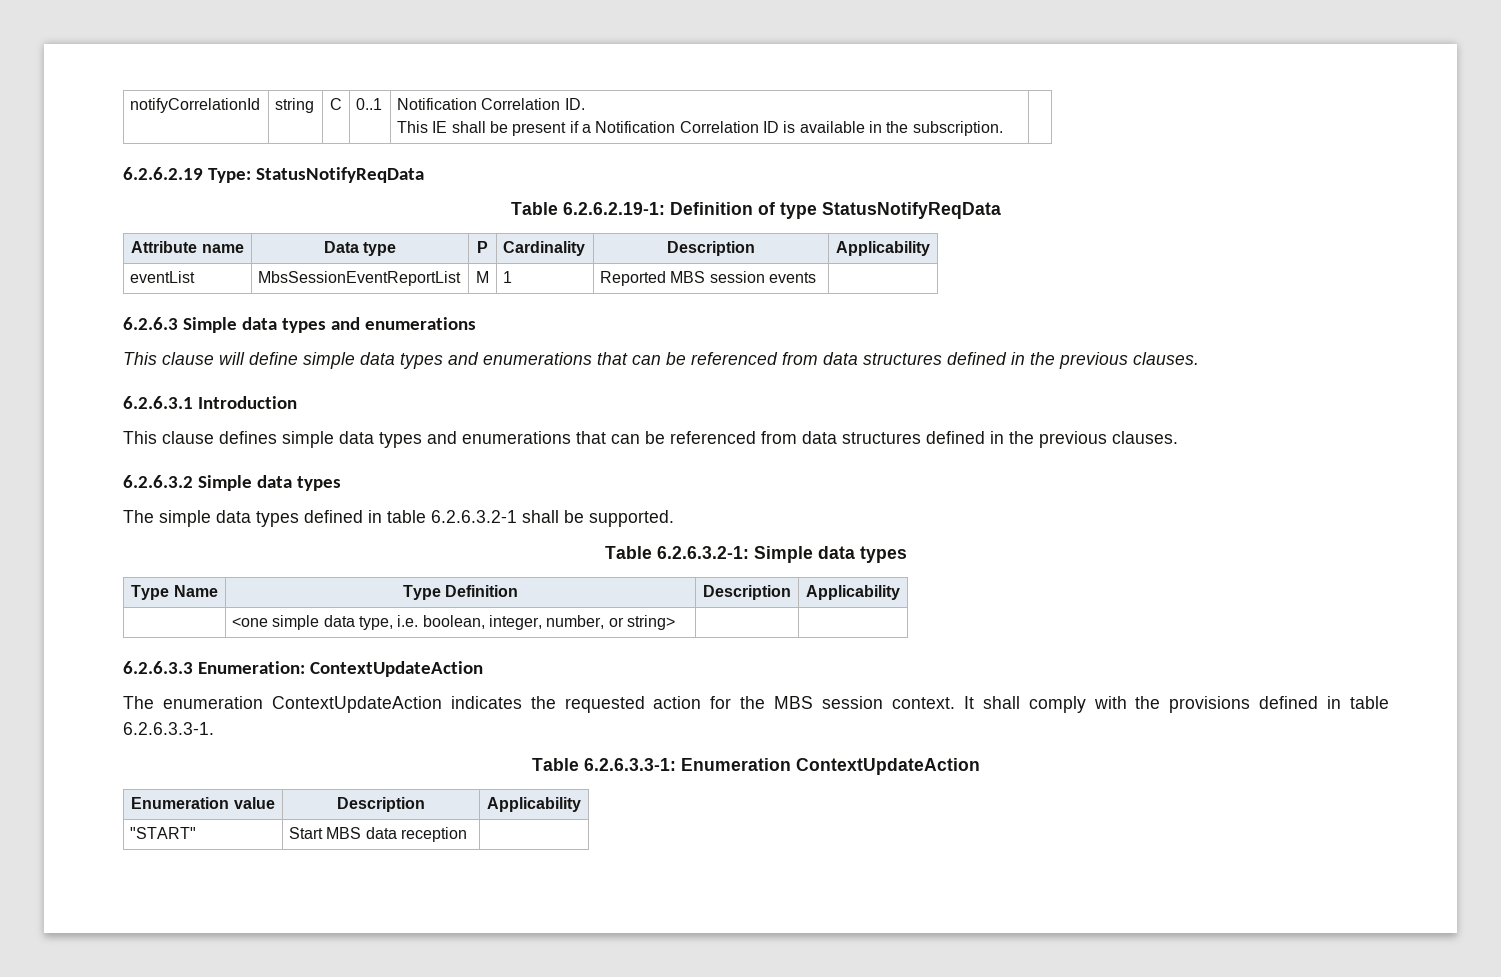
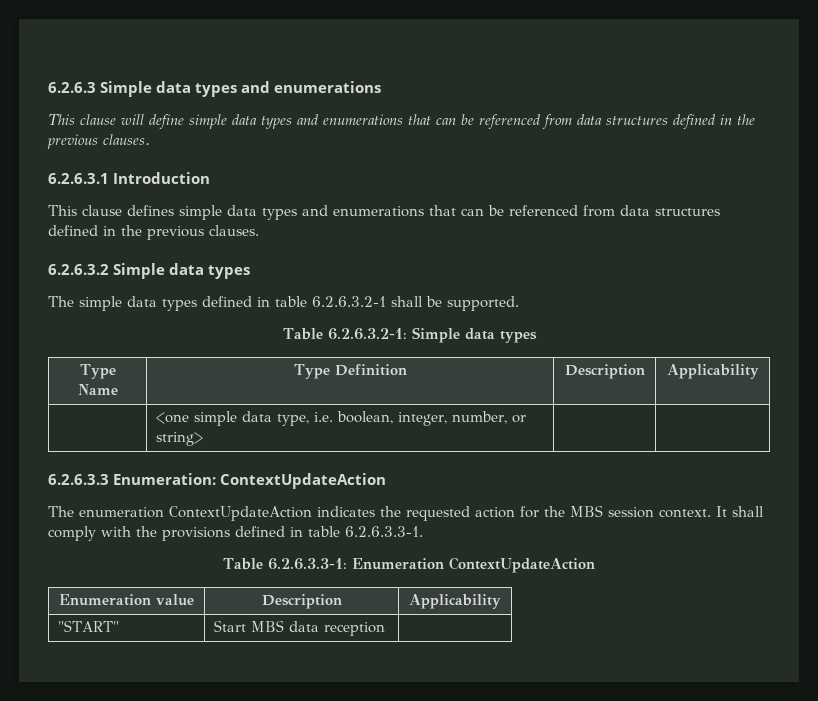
- notifyCorrelationId | string | C | 0..1 | Notification Correlation ID.
- This IE shall be present if a Notification Correlation ID is available in the subscription. |
- 6.2.6.2.19 Type: StatusNotifyReqData
- Table 6.2.6.2.19-1: Definition of type StatusNotifyReqData
- Attribute name | Data type | P | Cardinality | Description | Applicability
- eventList | MbsSessionEventReportList | M | 1 | Reported MBS session events |

